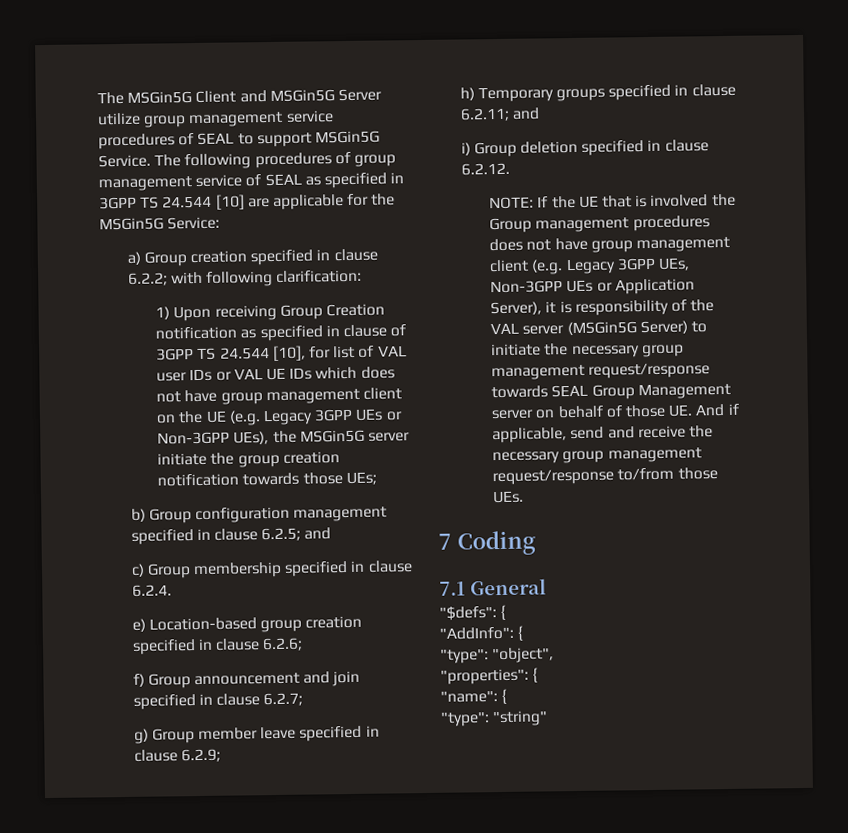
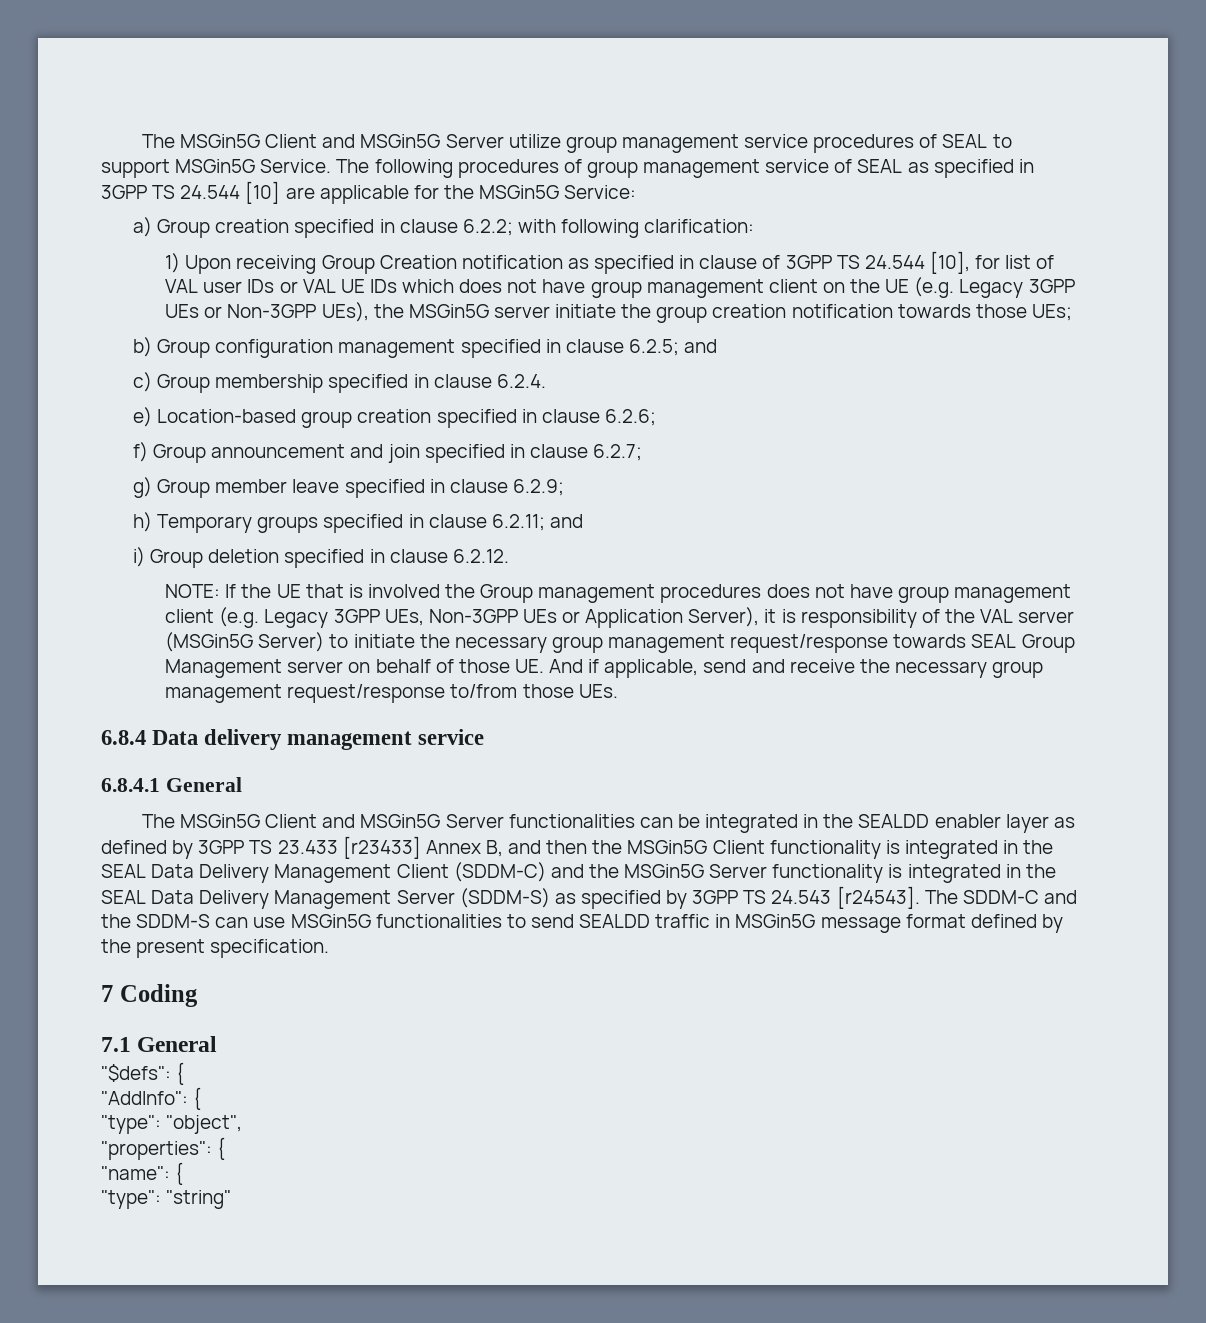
+ 6.8.4 Data delivery management service
+ 6.8.4.1 General
+ The MSGin5G Client and MSGin5G Server functionalities can be integrated in the SEALDD enabler layer as defined by 3GPP TS 23.433 [r23433] Annex B, and then the MSGin5G Client functionality is integrated in the SEAL Data Delivery Management Client (SDDM-C) and the MSGin5G Server functionality is integrated in the SEAL Data Delivery Management Server (SDDM-S) as specified by 3GPP TS 24.543 [r24543]. The SDDM-C and the SDDM-S can use MSGin5G functionalities to send SEALDD traffic in MSGin5G message format defined by the present specification.

